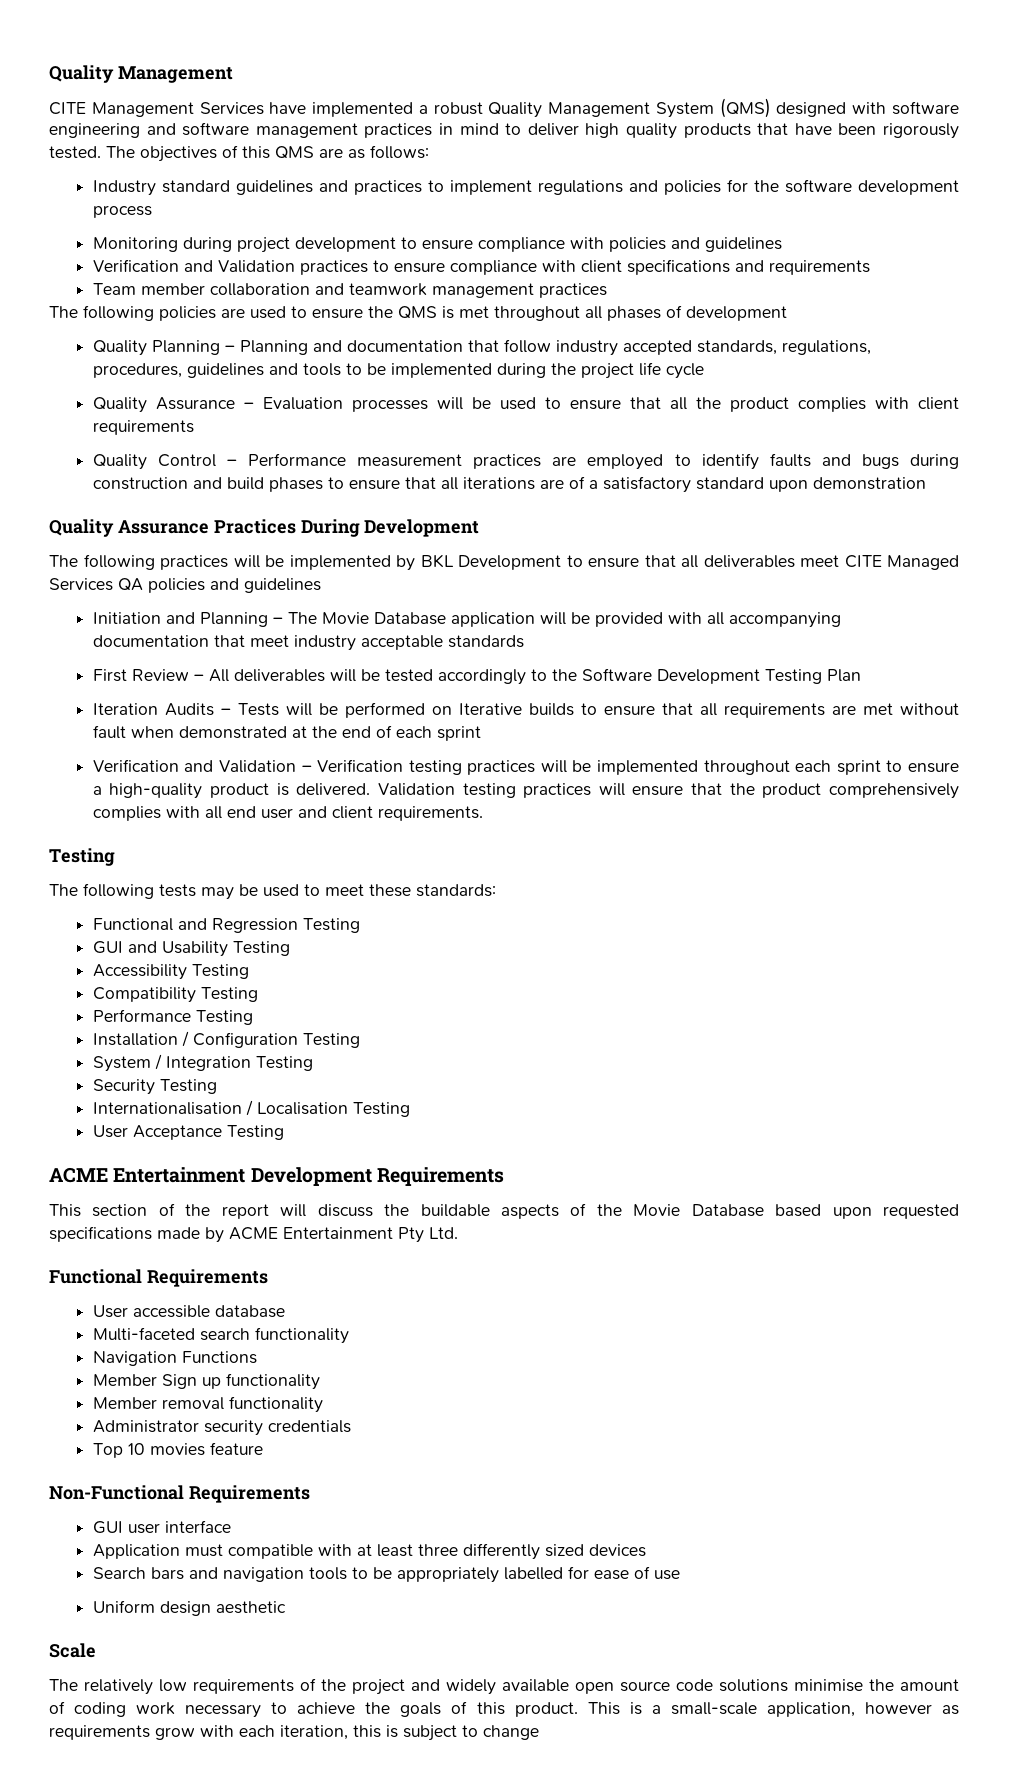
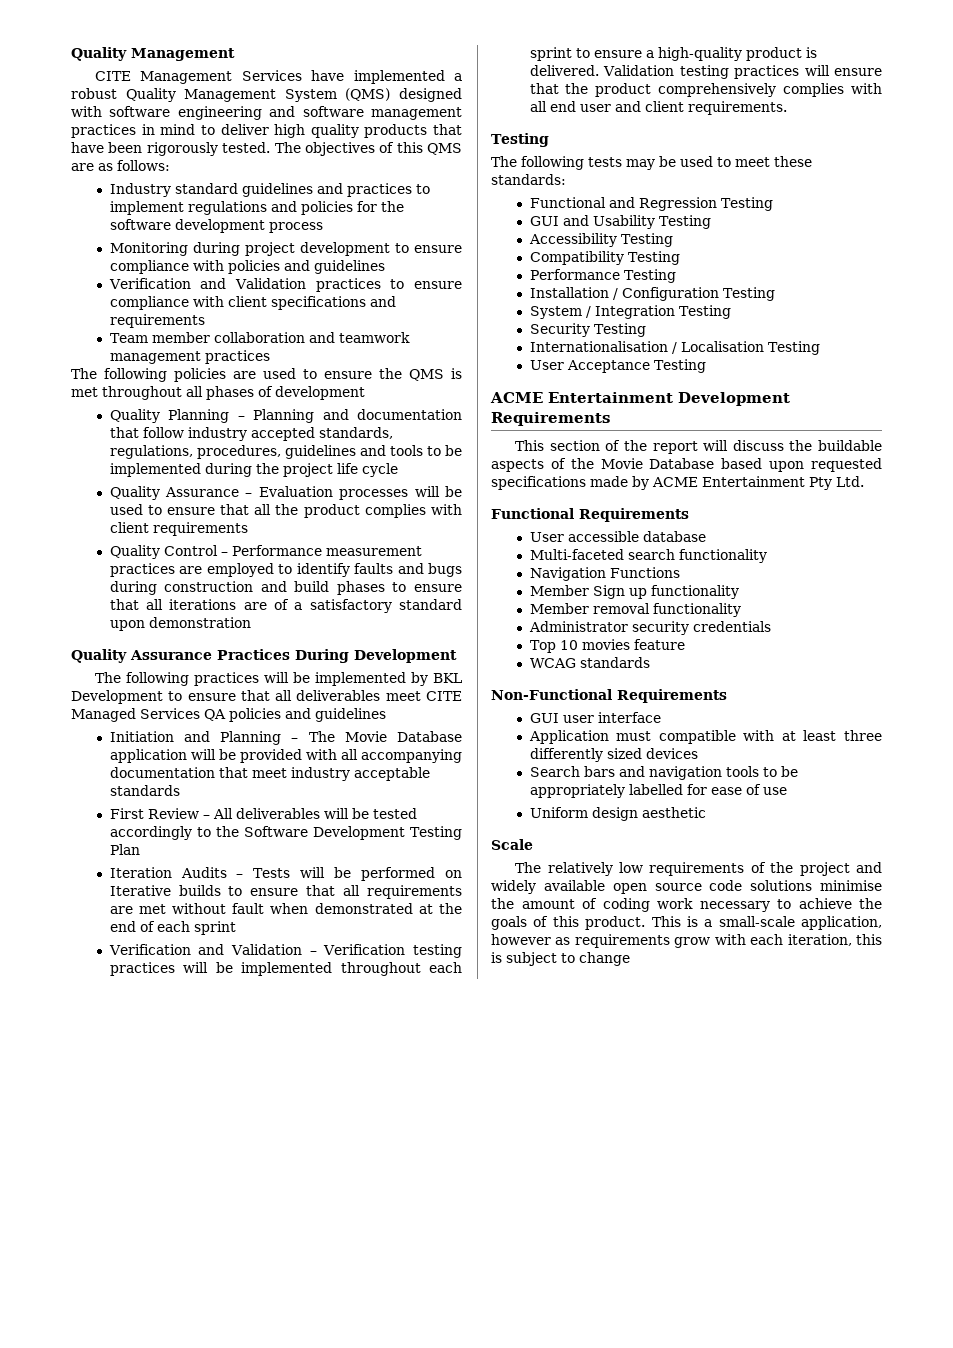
+ WCAG standards

